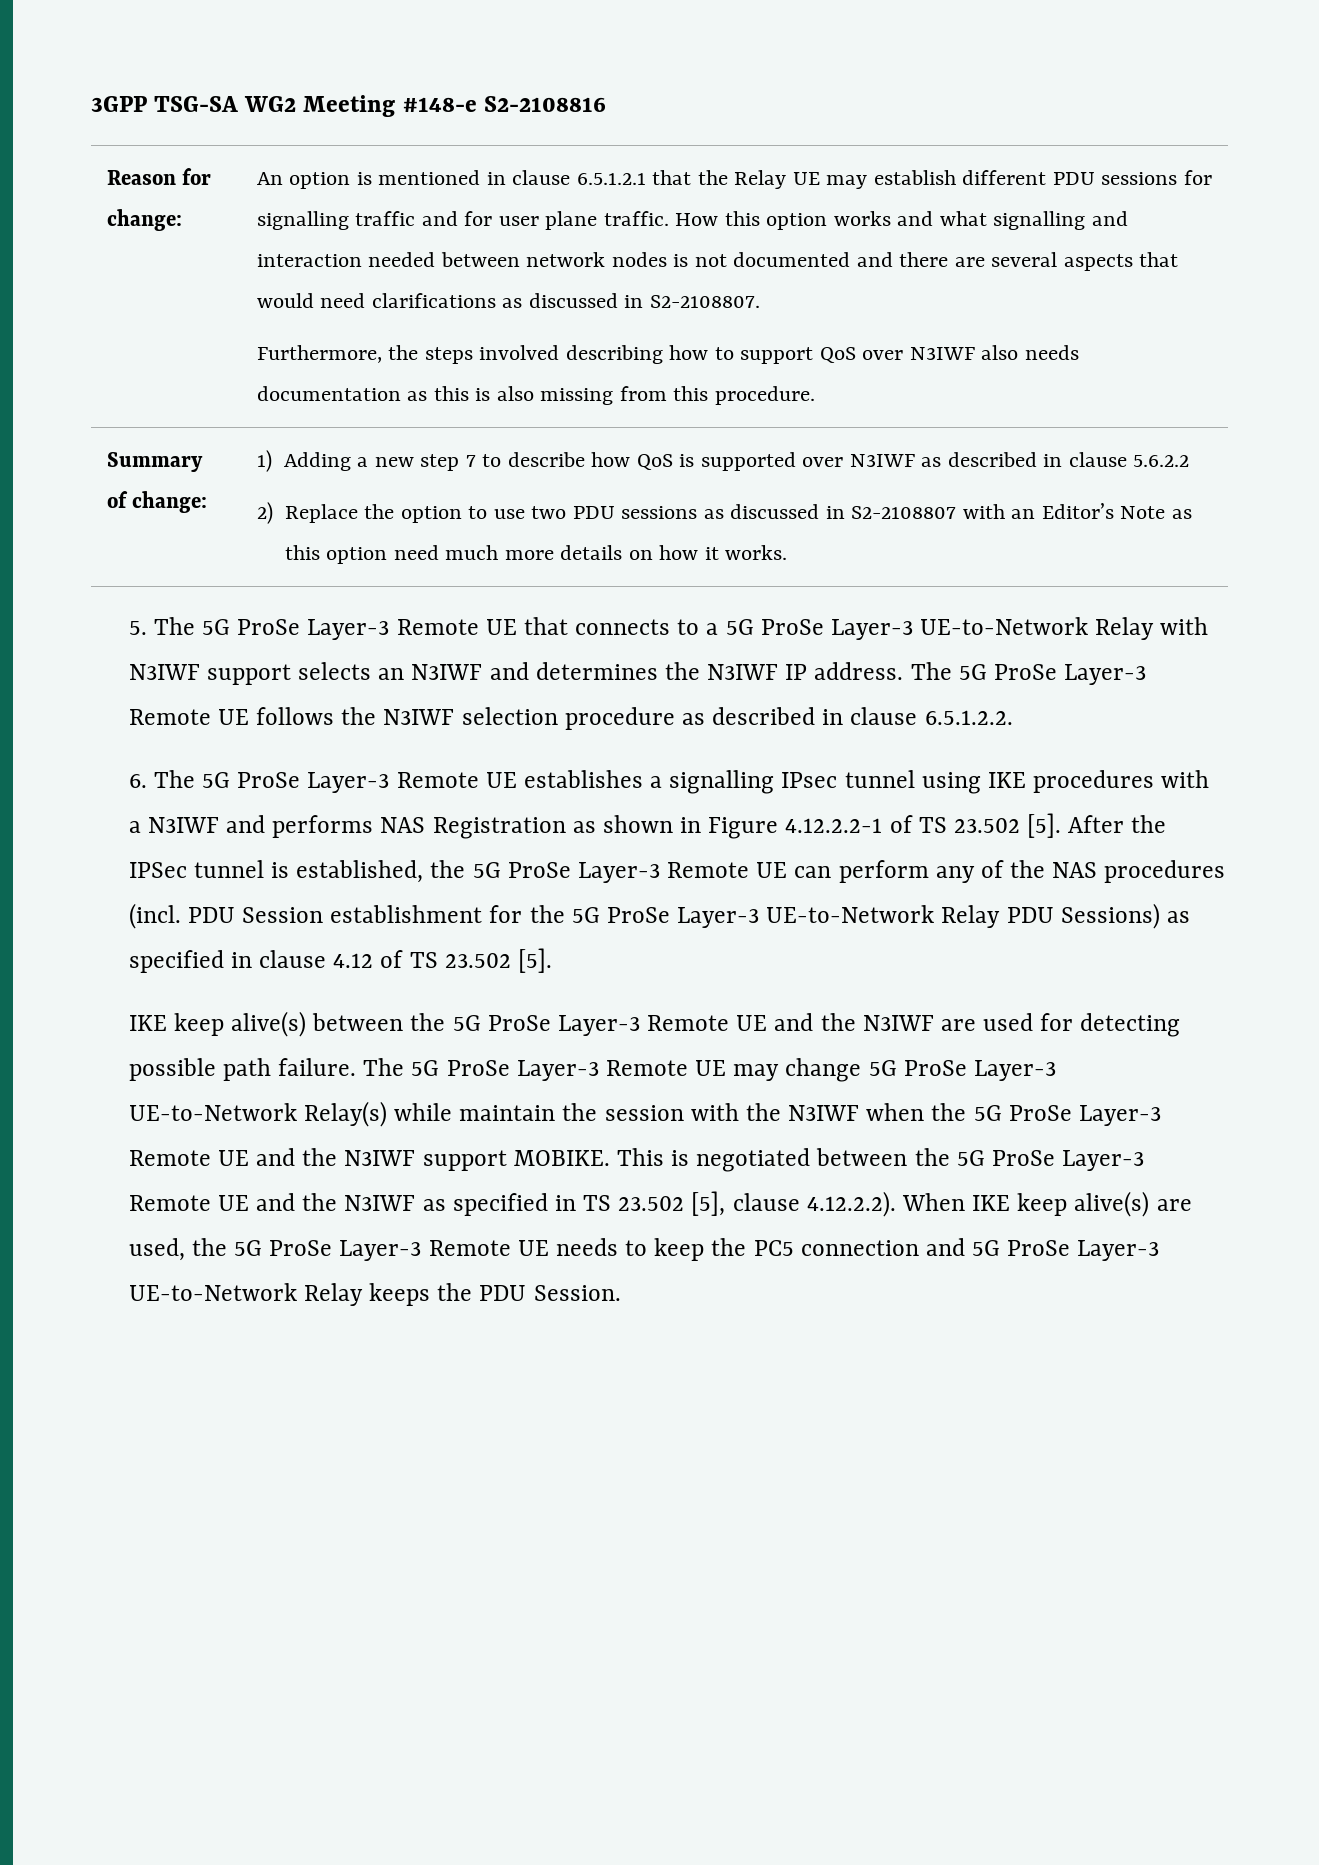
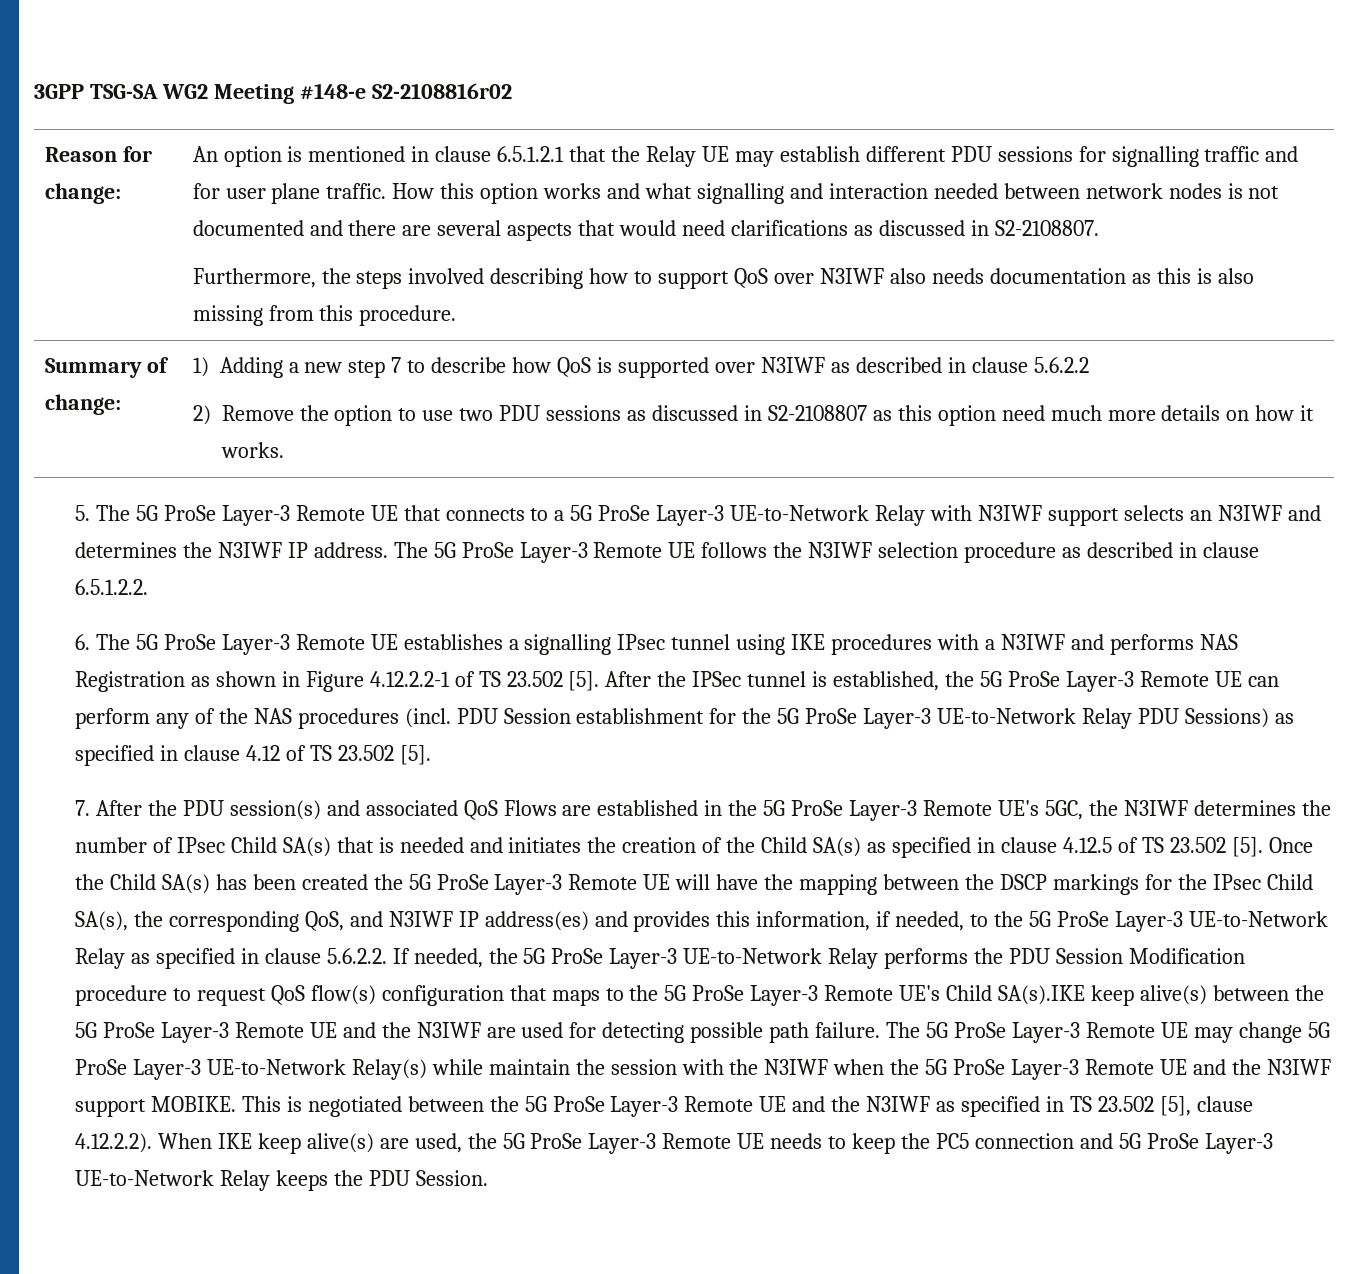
- 3GPP TSG-SA WG2 Meeting #148-e S2-2108816
+ 3GPP TSG-SA WG2 Meeting #148-e S2-2108816r02
- 2) Replace the option to use two PDU sessions as discussed in S2-2108807 with an Editor’s Note as this option need much more details on how it works.
+ 2) Remove the option to use two PDU sessions as discussed in S2-2108807 as this option need much more details on how it works.
- IKE keep alive(s) between the 5G ProSe Layer-3 Remote UE and the N3IWF are used for detecting possible path failure.
+ 7. After the PDU session(s) and associated QoS Flows are established in the 5G ProSe Layer-3 Remote UE's 5GC, the N3IWF determines the number of IPsec Child SA(s) that is needed and initiates the creation of the Child SA(s) as specified in clause 4.12.5 of TS 23.502 [5]. Once the Child SA(s) has been created the 5G ProSe Layer-3 Remote UE will have the mapping between the DSCP markings for the IPsec Child SA(s), the corresponding QoS, and N3IWF IP address(es) and provides this information, if needed, to the 5G ProSe Layer-3 UE-to-Network Relay as specified in clause 5.6.2.2. If needed, the 5G ProSe Layer-3 UE-to-Network Relay performs the PDU Session Modification procedure to request QoS flow(s) configuration that maps to the 5G ProSe Layer-3 Remote UE's Child SA(s).IKE keep alive(s) between the 5G ProSe Layer-3 Remote UE and the N3IWF are used for detecting possible path failure.

